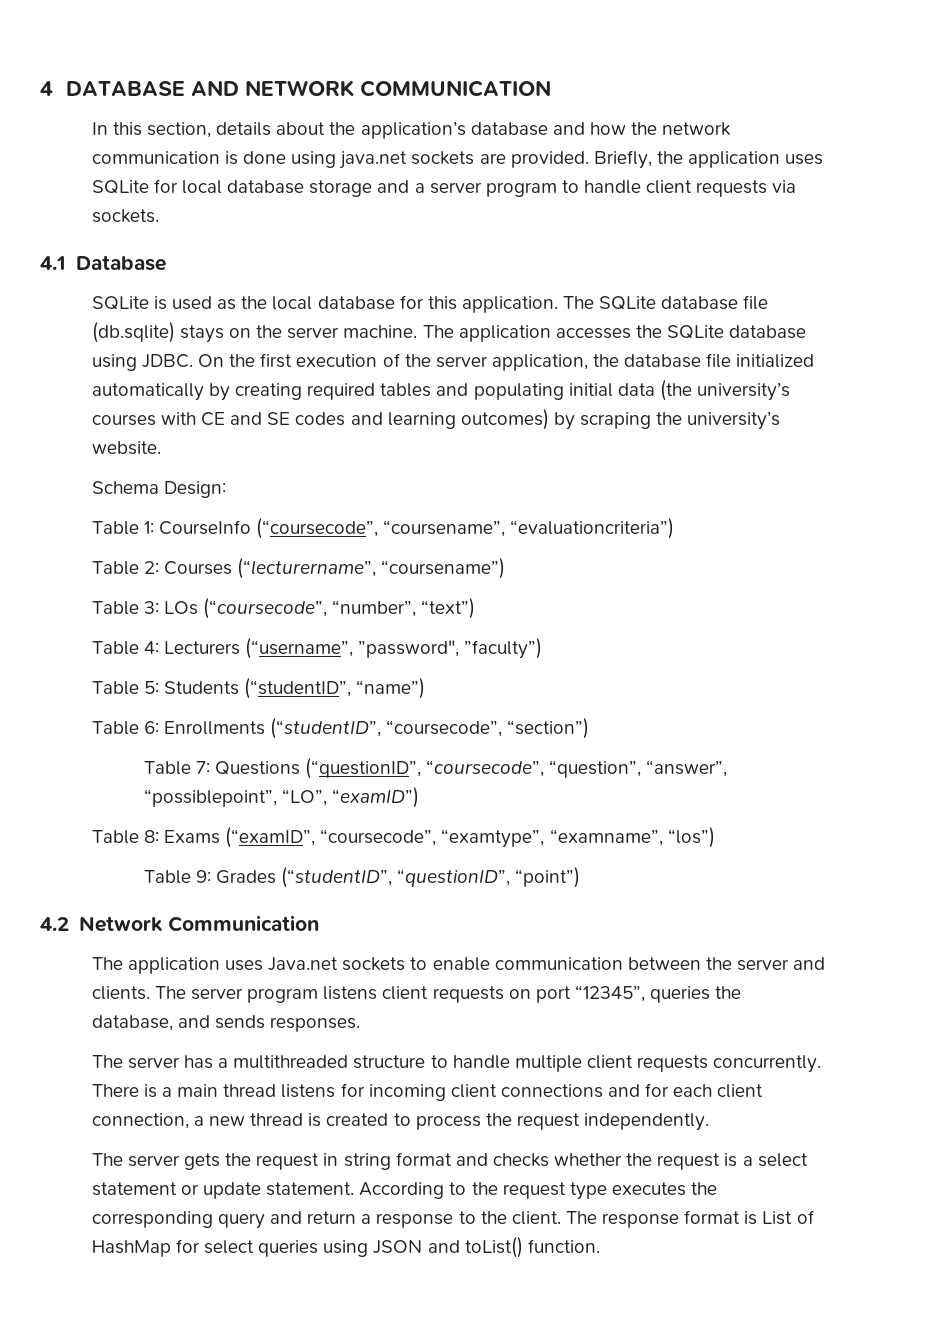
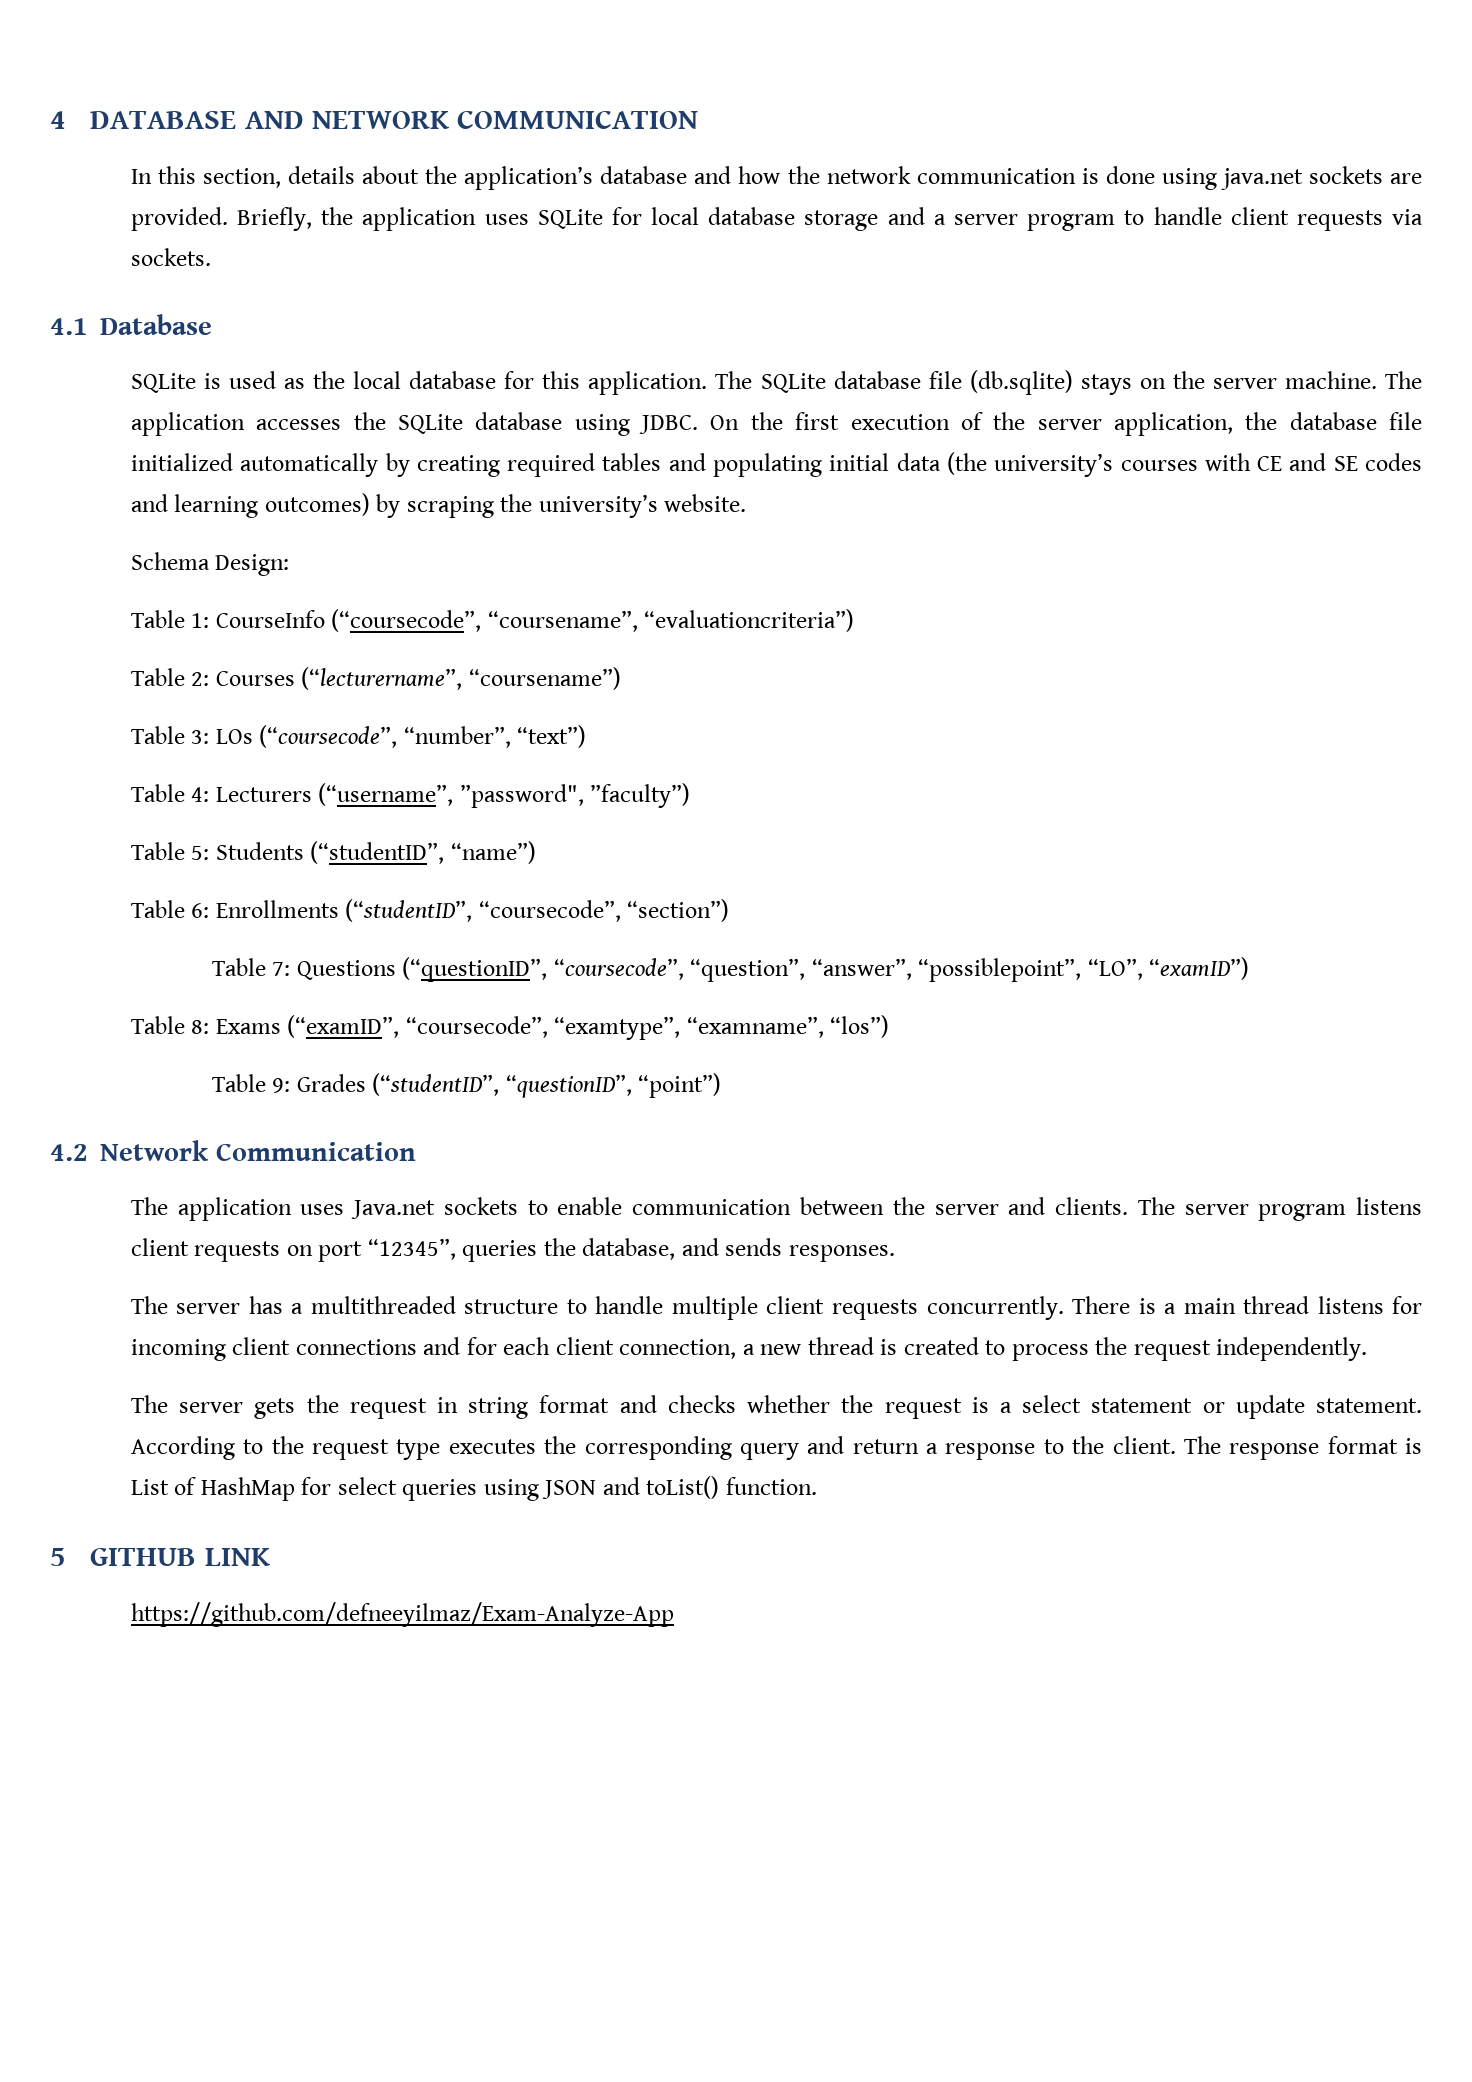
+ 5 GITHUB LINK
+ https://github.com/defneeyilmaz/Exam-Analyze-App

